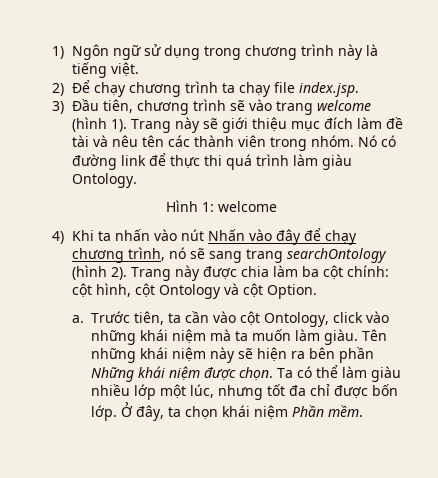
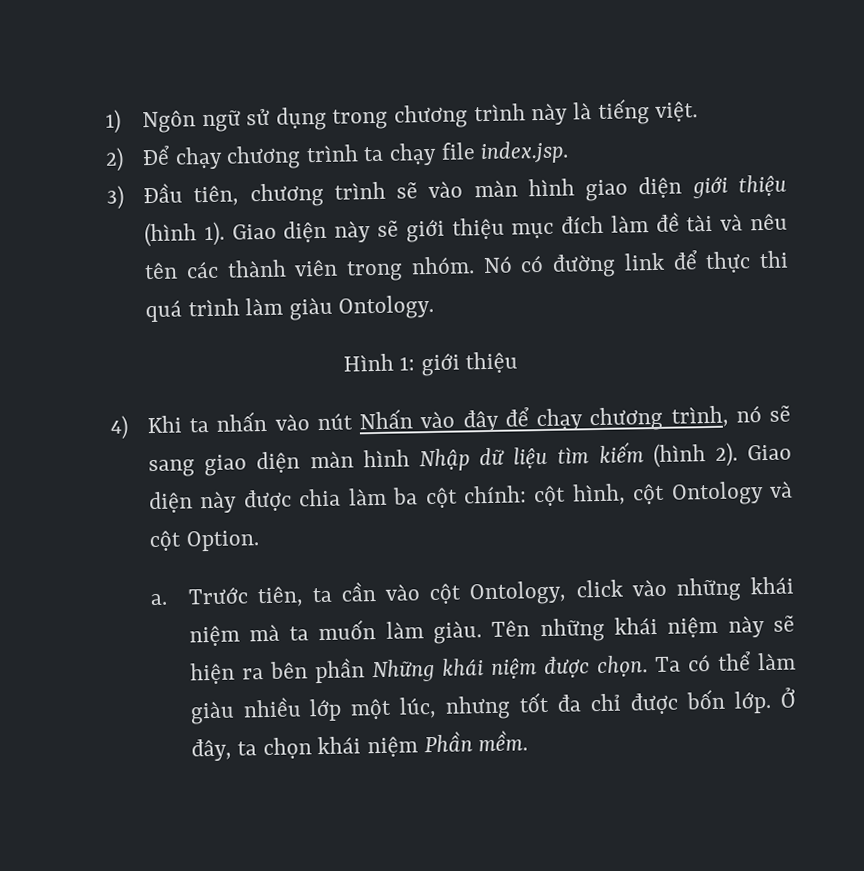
- 3) Đầu tiên, chương trình sẽ vào trang welcome (hình 1). Trang này sẽ giới thiệu mục đích làm đề tài và nêu tên các thành viên trong nhóm.
+ 3) Đầu tiên, chương trình sẽ vào màn hình giao diện giới thiệu (hình 1). Giao diện này sẽ giới thiệu mục đích làm đề tài và nêu tên các thành viên trong nhóm.
- Hình 1: welcome
+ Hình 1: giới thiệu
- 4) Khi ta nhấn vào nút Nhấn vào đây để chạy chương trình, nó sẽ sang trang searchOntology (hình 2). Trang này được chia làm ba cột chính: cột hình, cột Ontology và cột Option.
+ 4) Khi ta nhấn vào nút Nhấn vào đây để chạy chương trình, nó sẽ sang giao diện màn hình Nhập dữ liệu tìm kiếm (hình 2). Giao diện này được chia làm ba cột chính: cột hình, cột Ontology và cột Option.

